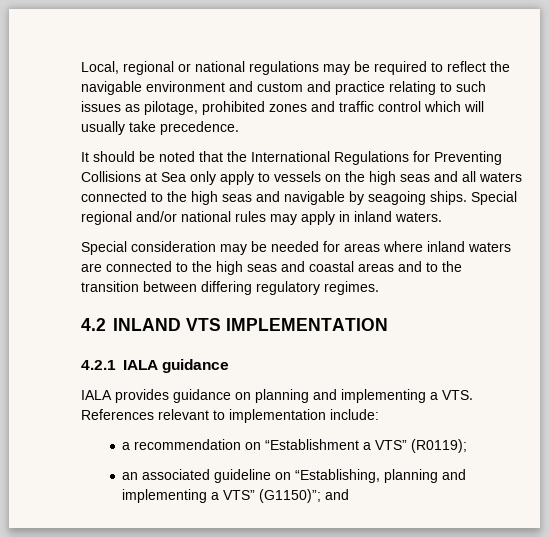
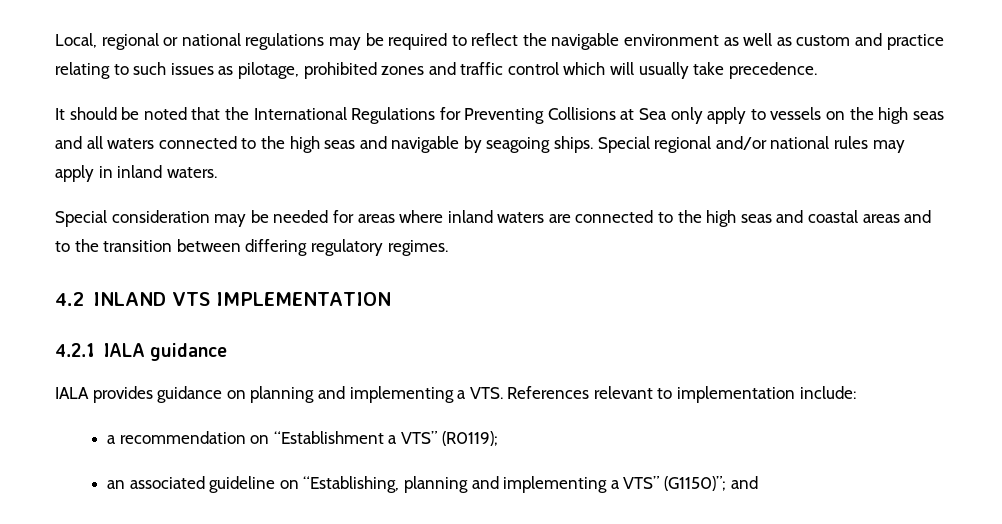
- Local, regional or national regulations may be required to reflect the navigable environment and custom and practice relating to such issues as pilotage, prohibited zones and traffic control which will usually take precedence.
+ Local, regional or national regulations may be required to reflect the navigable environment as well as custom and practice relating to such issues as pilotage, prohibited zones and traffic control which will usually take precedence.

